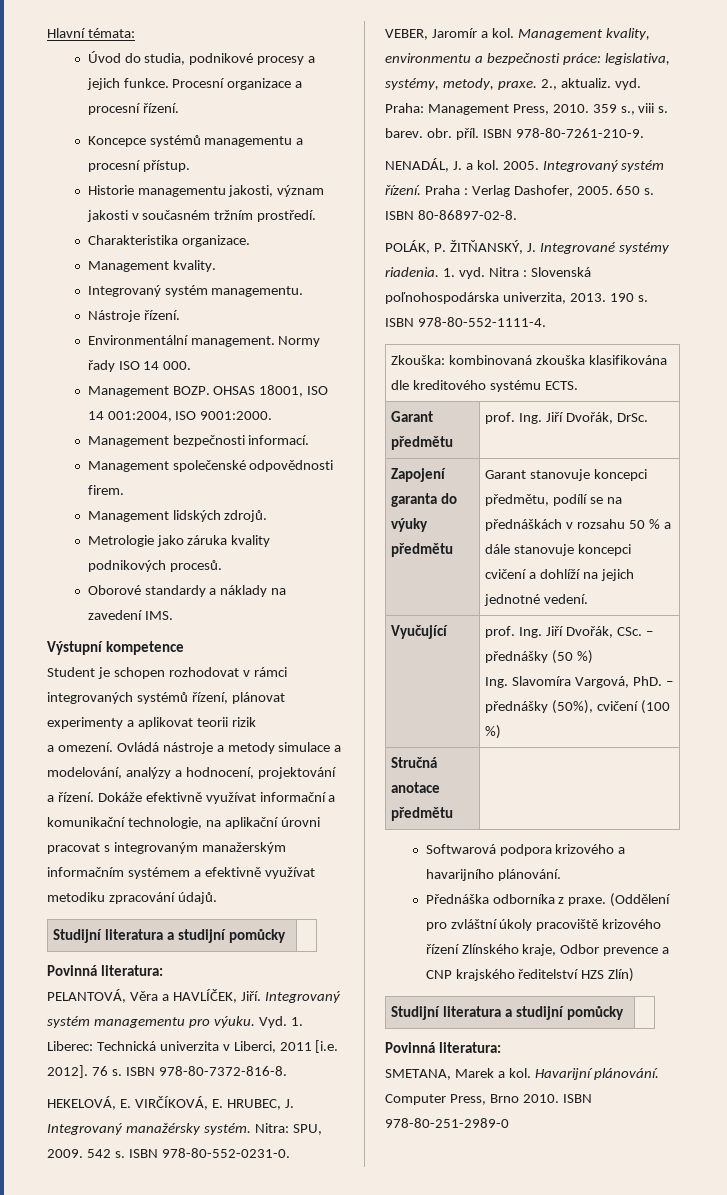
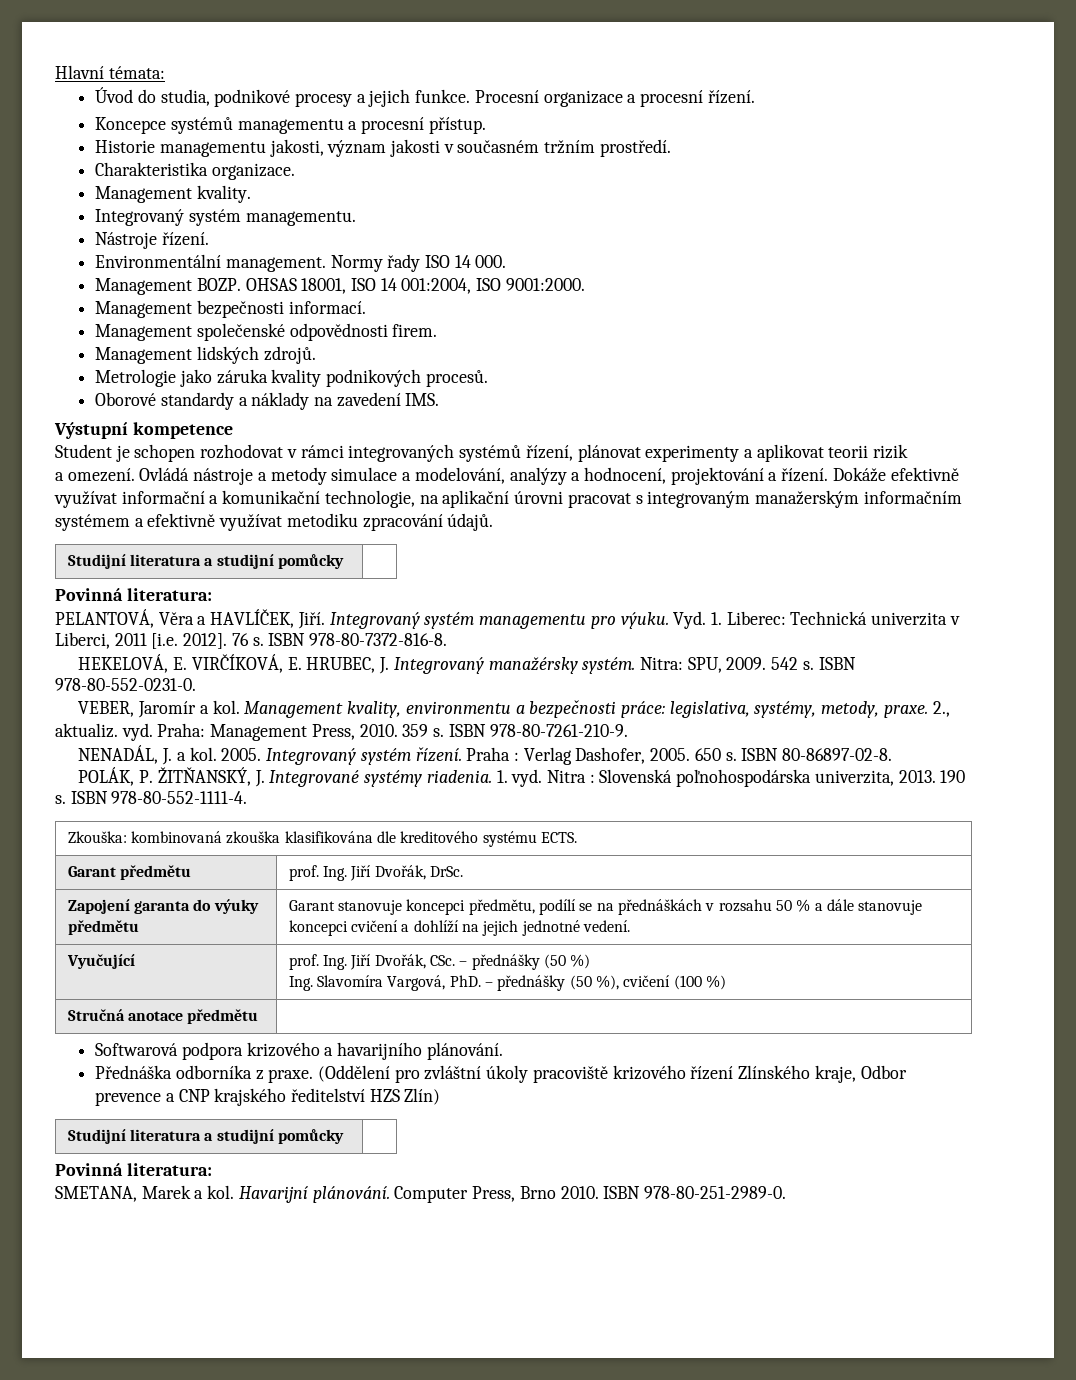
- 359 s., viii s. barev. obr. příl.
+ 359 s.
  Vyučující | prof. Ing. Jiří Dvořák, CSc. – přednášky (50 %)
- Ing. Slavomíra Vargová, PhD. – přednášky (50%), cvičení (100 %)
+ Ing. Slavomíra Vargová, PhD. – přednášky (50 %), cvičení (100 %)
- ISBN 978-80-251-2989-0
+ ISBN 978-80-251-2989-0.

